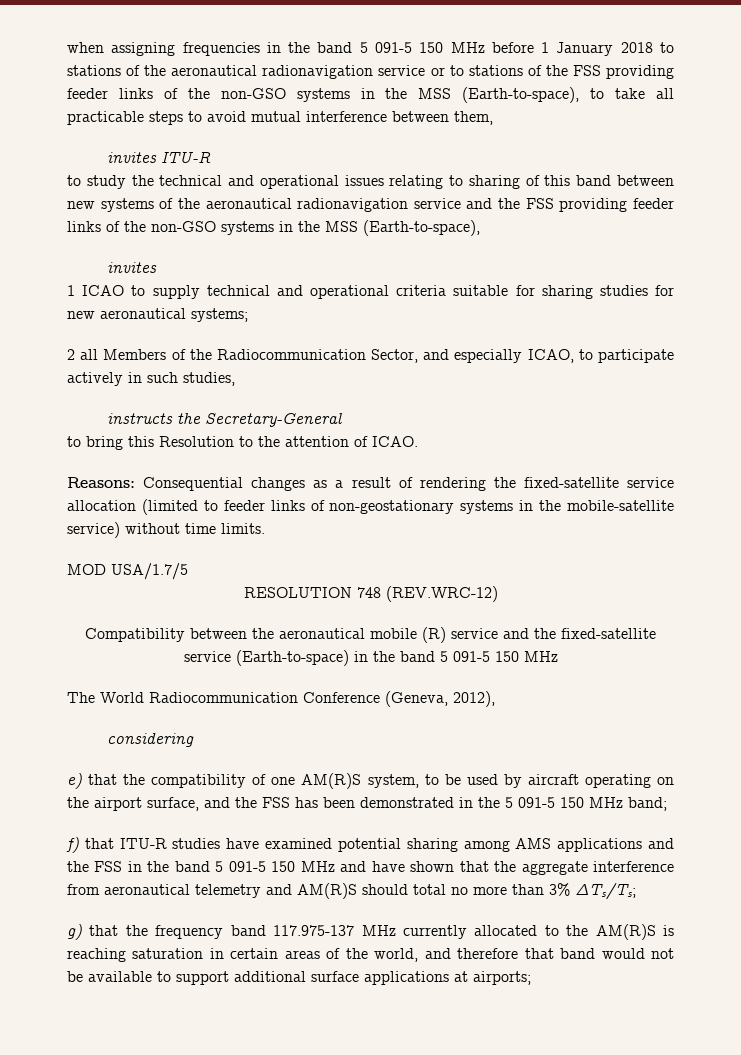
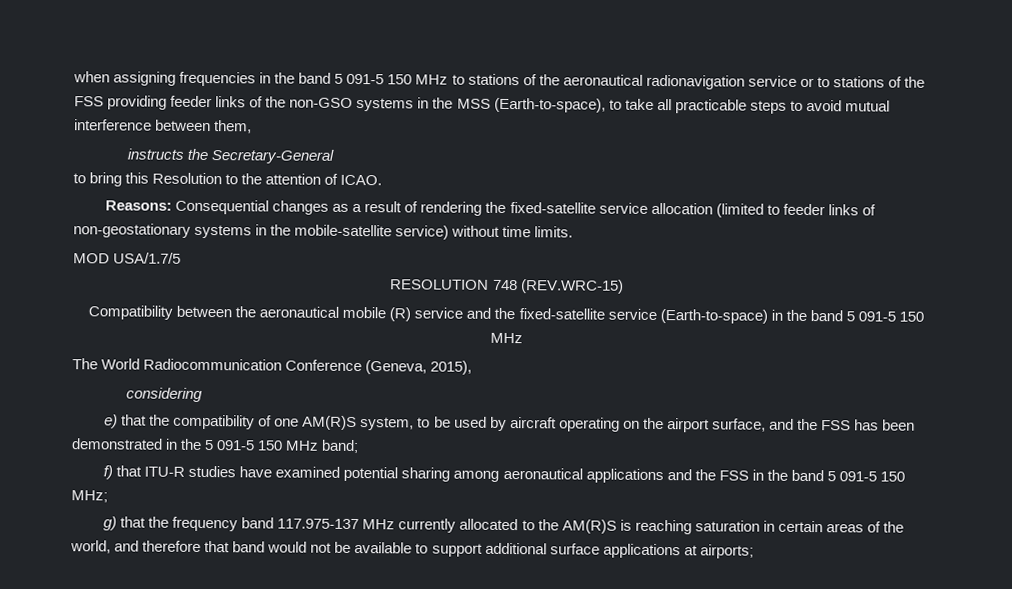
- when assigning frequencies in the band 5 091-5 150 MHz before 1 January 2018 to stations of the aeronautical radionavigation service or to stations of the FSS providing feeder links of the non-GSO systems in the MSS (Earth-to-space), to take all practicable steps to avoid mutual interference between them,
+ when assigning frequencies in the band 5 091-5 150 MHz to stations of the aeronautical radionavigation service or to stations of the FSS providing feeder links of the non-GSO systems in the MSS (Earth-to-space), to take all practicable steps to avoid mutual interference between them,
- invites ITU-R
- to study the technical and operational issues relating to sharing of this band between new systems of the aeronautical radionavigation service and the FSS providing feeder links of the non-GSO systems in the MSS (Earth-to-space),
- invites
- 1 ICAO to supply technical and operational criteria suitable for sharing studies for new aeronautical systems;
- 2 all Members of the Radiocommunication Sector, and especially ICAO, to participate actively in such studies,
- RESOLUTION 748 (REV.WRC-12)
+ RESOLUTION 748 (REV.WRC-15)
- The World Radiocommunication Conference (Geneva, 2012),
+ The World Radiocommunication Conference (Geneva, 2015),
- f) that ITU-R studies have examined potential sharing among AMS applications and the FSS in the band 5 091-5 150 MHz and have shown that the aggregate interference from aeronautical telemetry and AM(R)S should total no more than 3% ΔTs/Ts;
+ f) that ITU-R studies have examined potential sharing among aeronautical applications and the FSS in the band 5 091-5 150 MHz;

